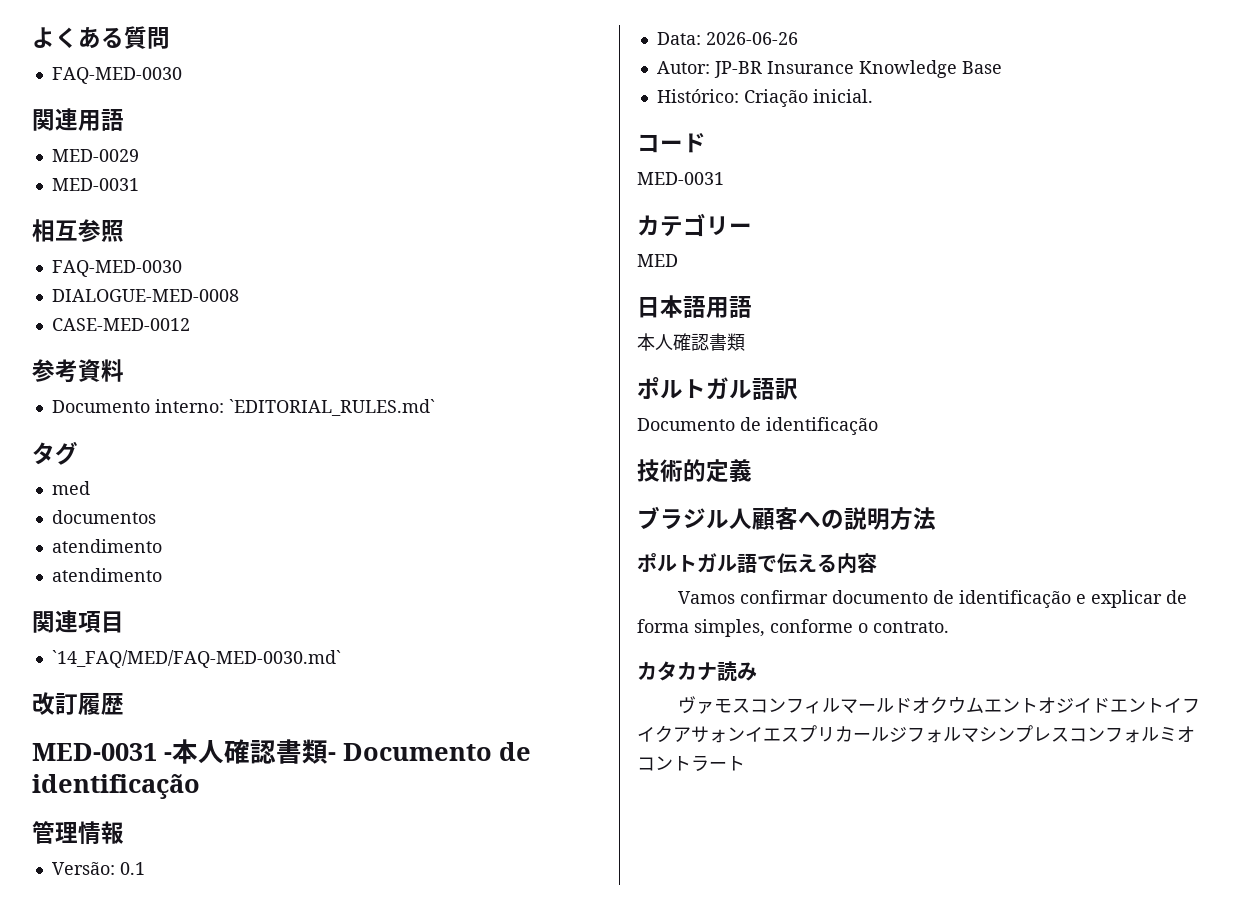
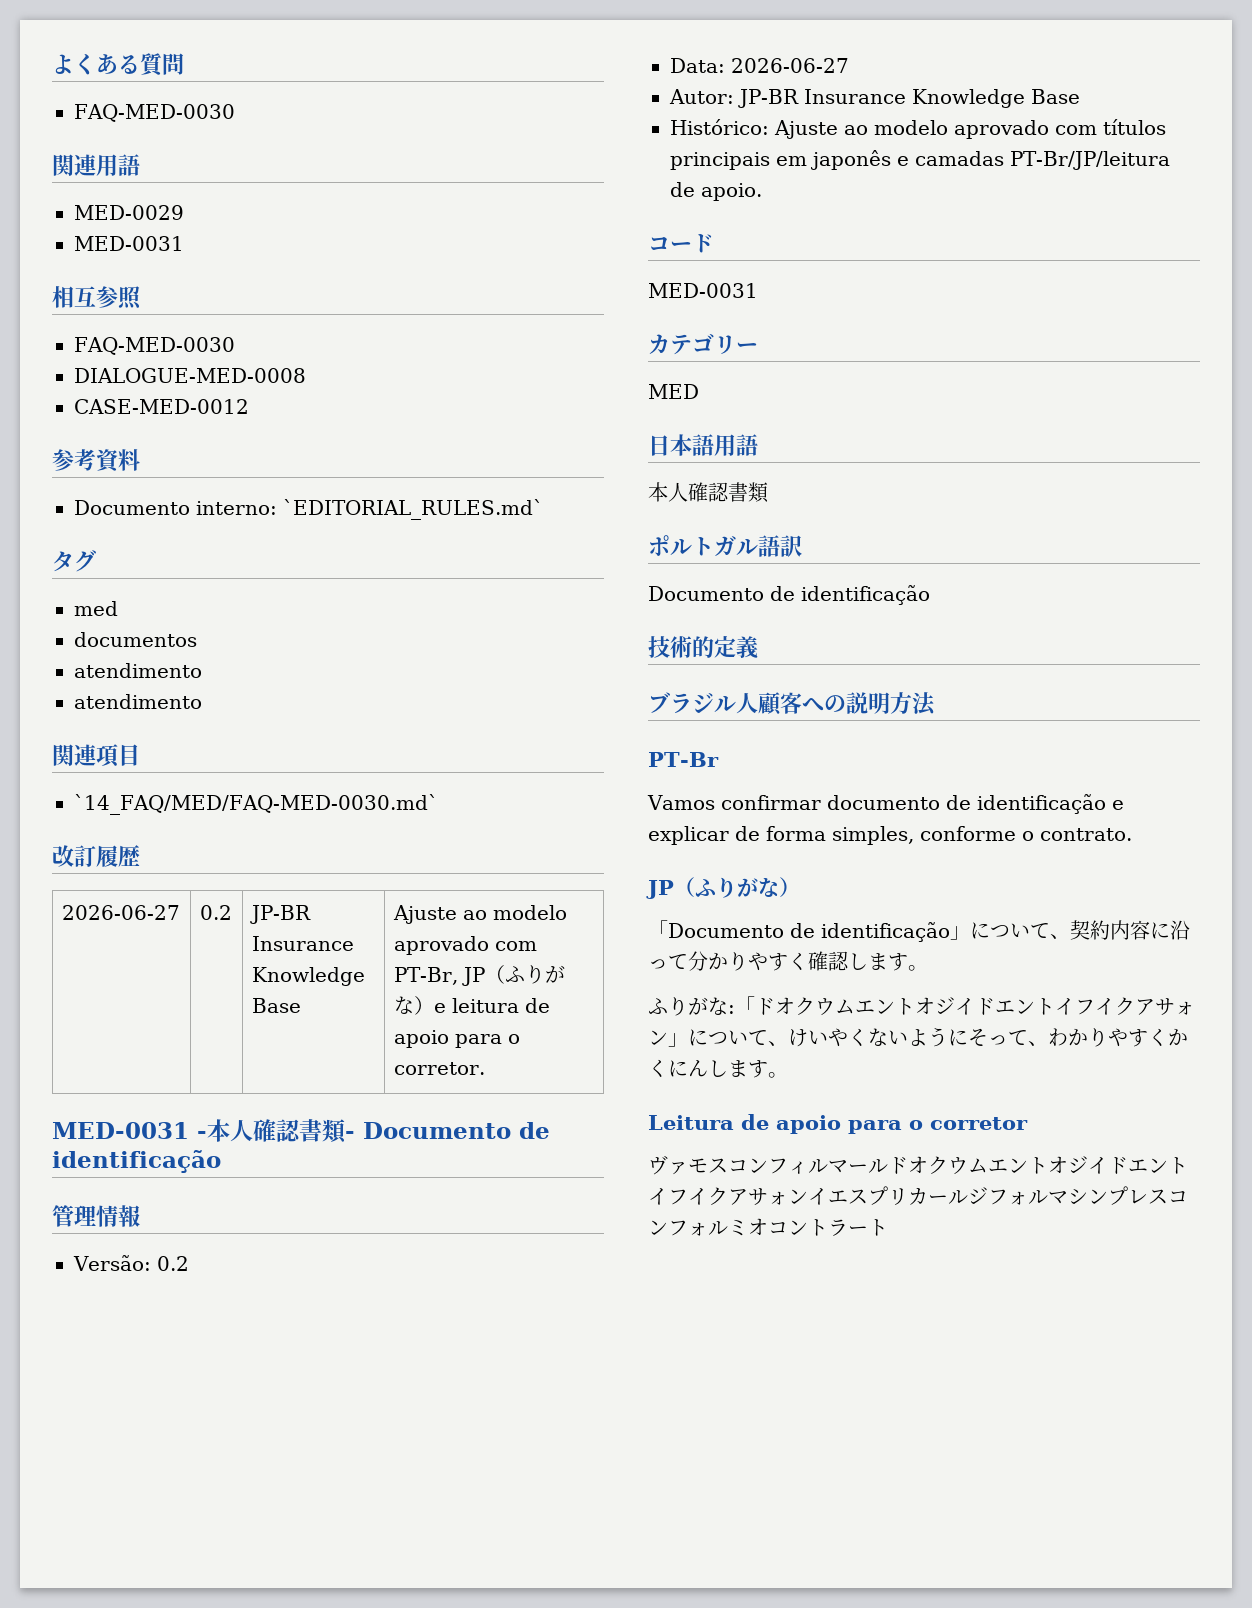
+ 2026-06-27 | 0.2 | JP-BR Insurance Knowledge Base | Ajuste ao modelo aprovado com PT-Br, JP（ふりがな）e leitura de apoio para o corretor.
- Versão: 0.1
+ Versão: 0.2
- Data: 2026-06-26
+ Data: 2026-06-27
- Histórico: Criação inicial.
+ Histórico: Ajuste ao modelo aprovado com títulos principais em japonês e camadas PT-Br/JP/leitura de apoio.
- ポルトガル語で伝える内容
+ PT-Br
  Vamos confirmar documento de identificação e explicar de forma simples, conforme o contrato.
- カタカナ読み
+ JP（ふりがな）
+ 「Documento de identificação」について、契約内容に沿って分かりやすく確認します。
+ ふりがな:「ドオクウムエントオジイドエントイフイクアサォン」について、けいやくないようにそって、わかりやすくかくにんします。
+ Leitura de apoio para o corretor

